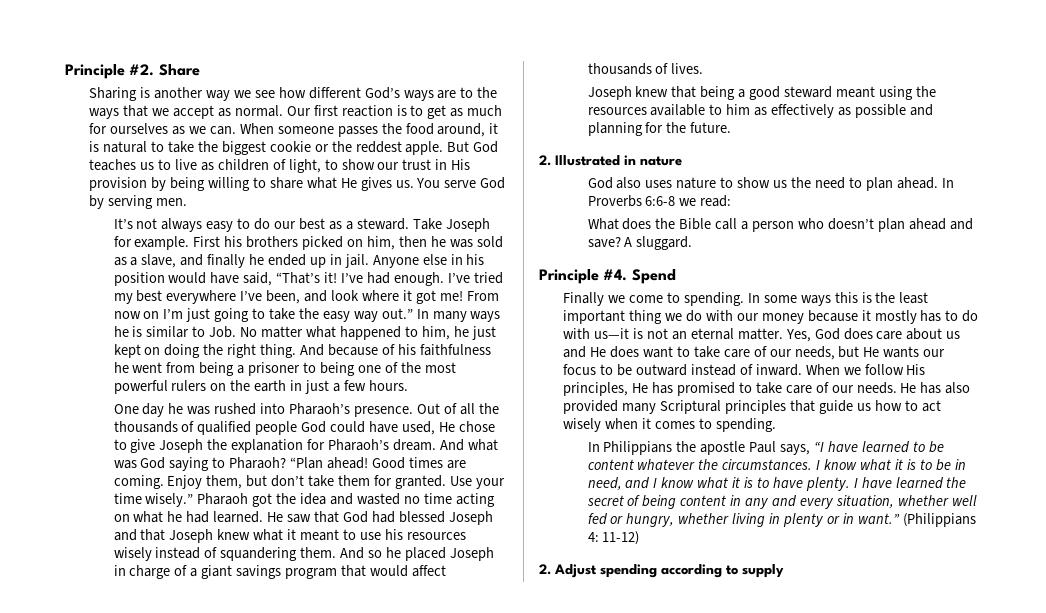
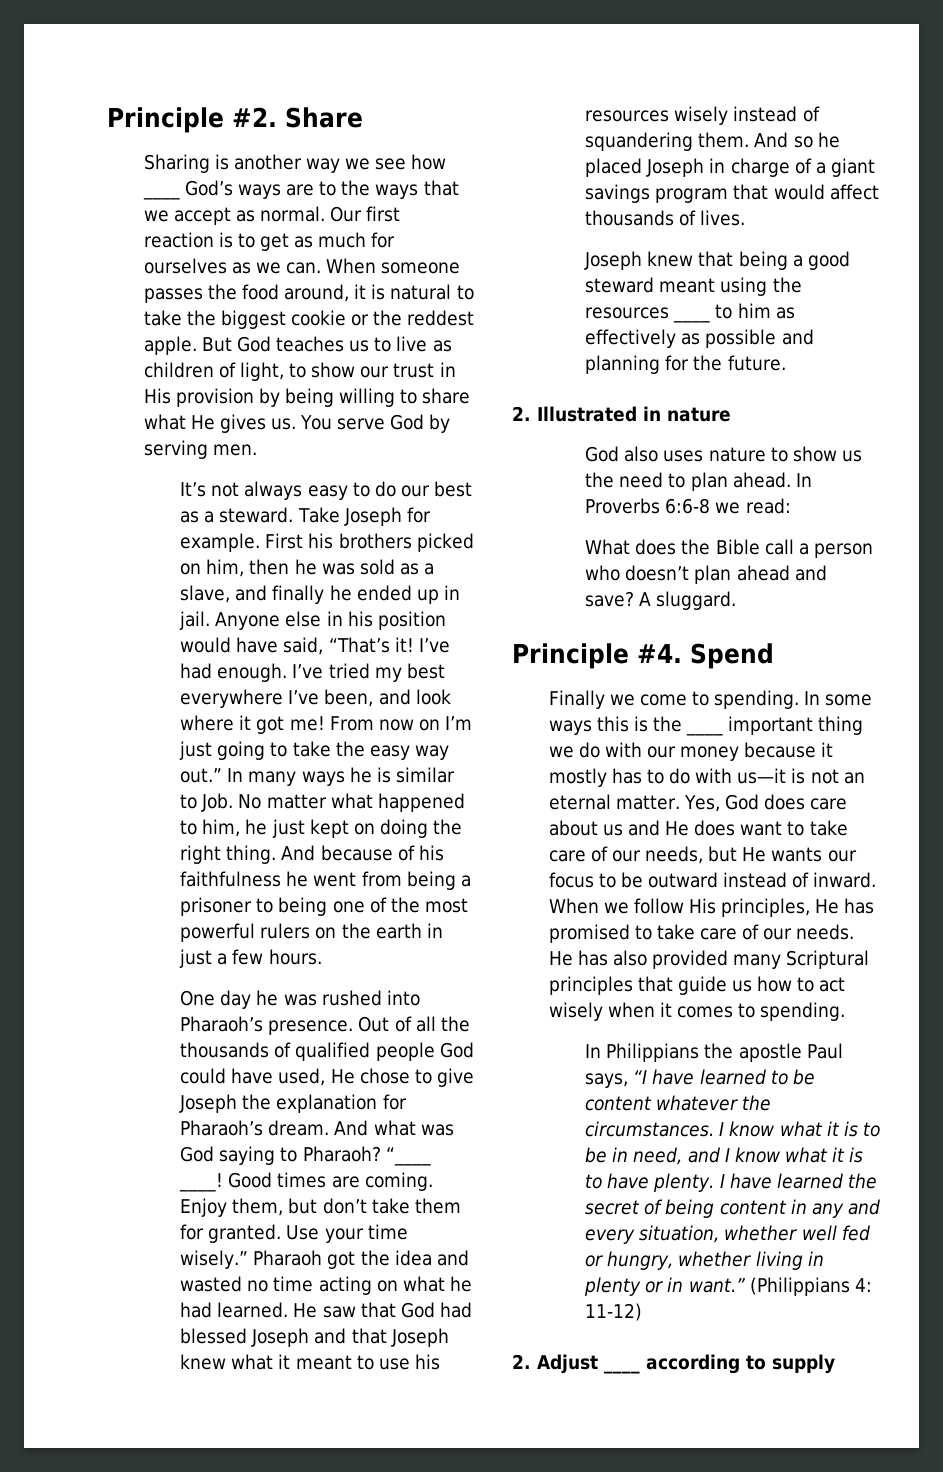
- Sharing is another way we see how different God’s ways are to the ways that we accept as normal.
+ Sharing is another way we see how ____ God’s ways are to the ways that we accept as normal.
- “Plan ahead!
+ “____ ____!
- Joseph knew that being a good steward meant using the resources available to him as effectively as possible and planning for the future.
+ Joseph knew that being a good steward meant using the resources ____ to him as effectively as possible and planning for the future.
- In some ways this is the least important thing we do with our money because it mostly has to do with us—it is not an eternal matter.
+ In some ways this is the ____ important thing we do with our money because it mostly has to do with us—it is not an eternal matter.
- 2. Adjust spending according to supply
+ 2. Adjust ____ according to supply

